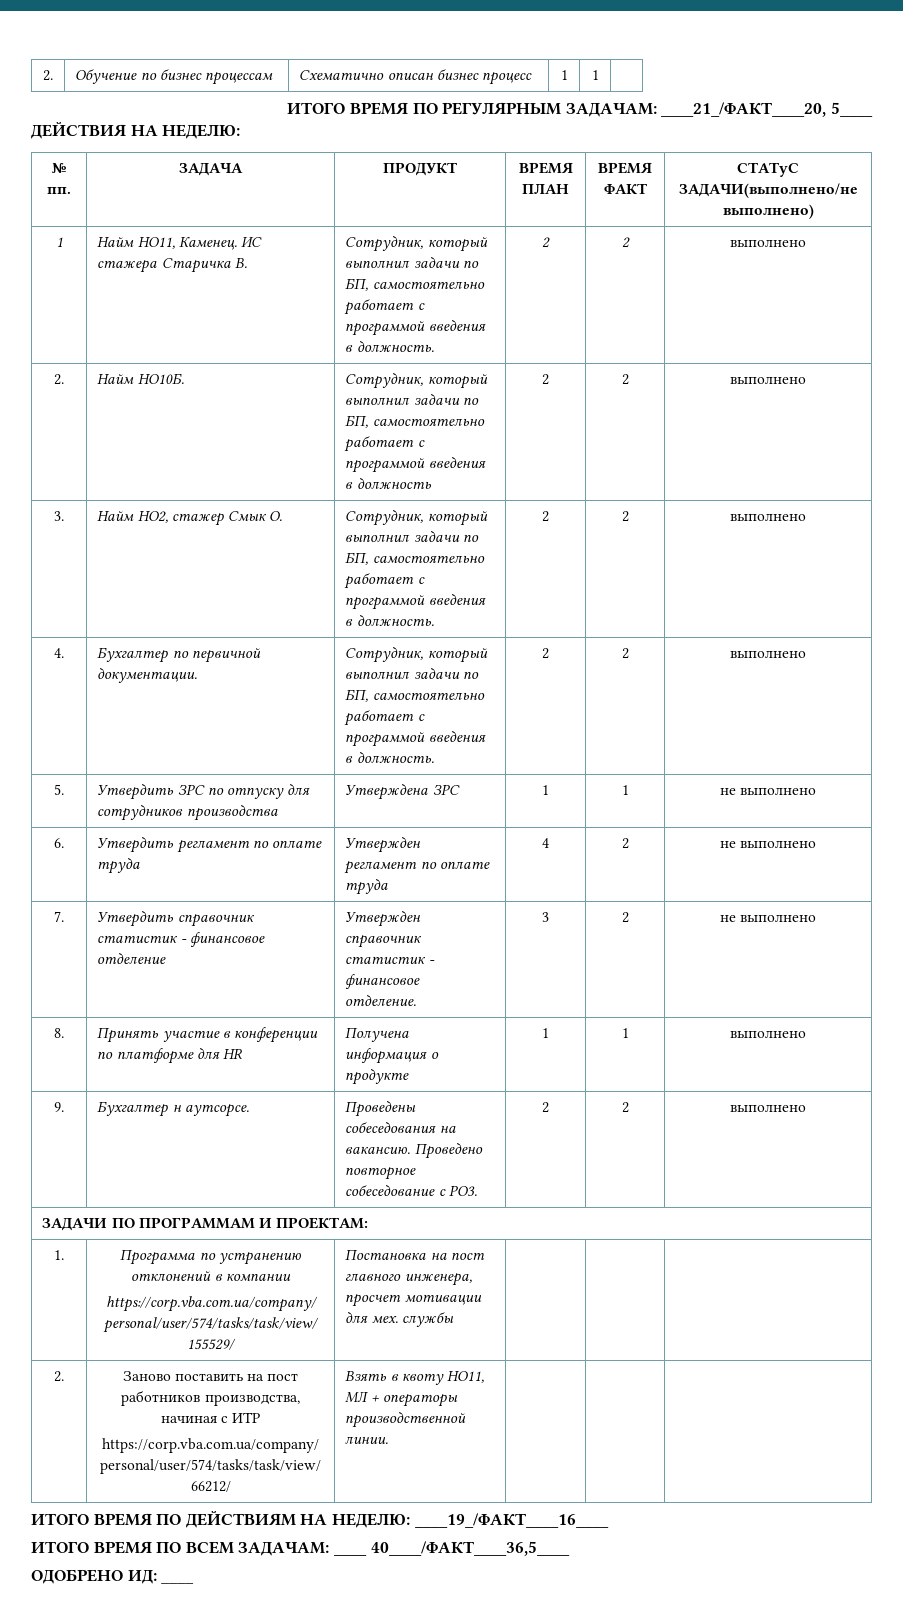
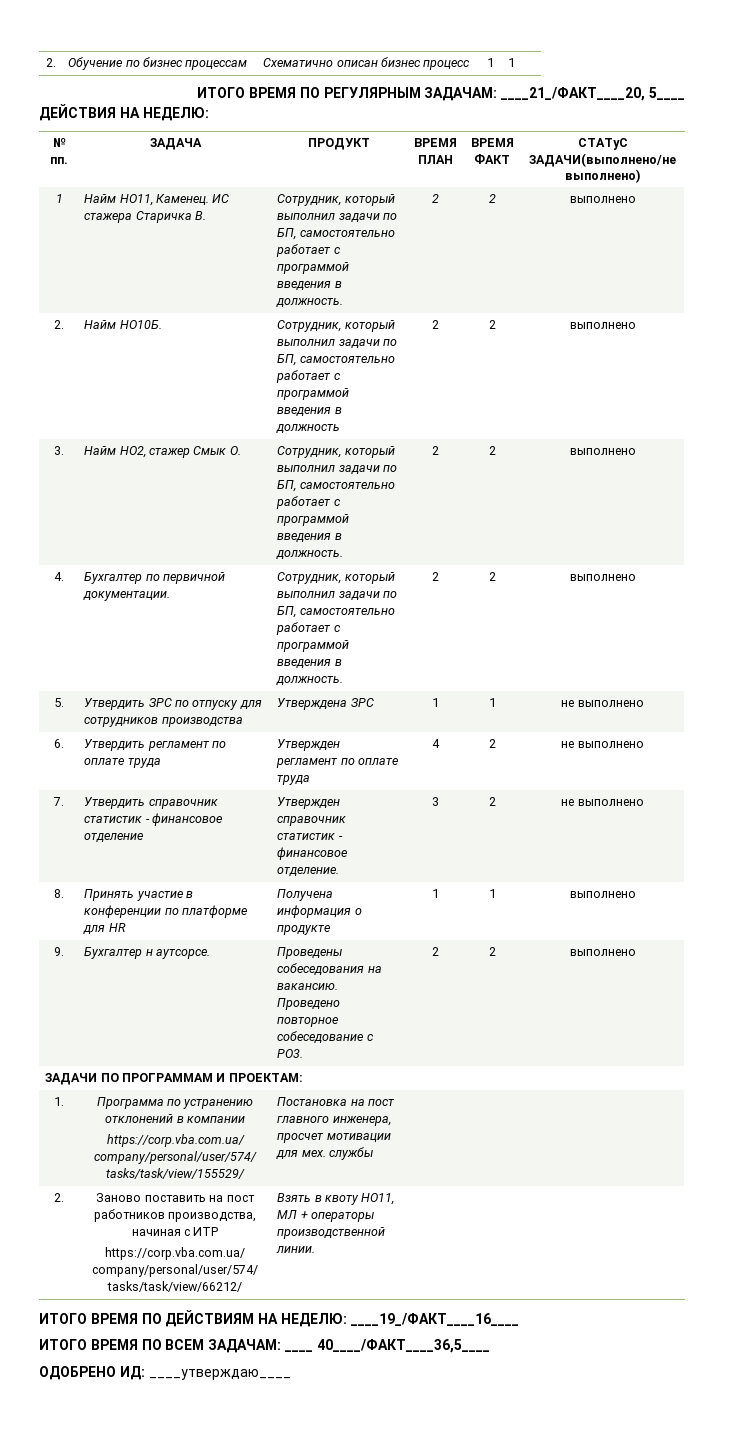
- ОДОБРЕНО ИД: ____
+ ОДОБРЕНО ИД: ____утверждаю____

